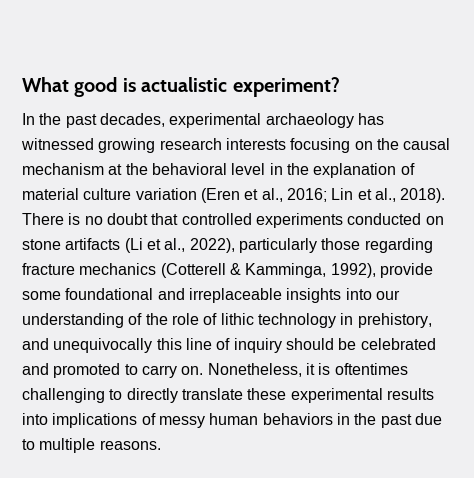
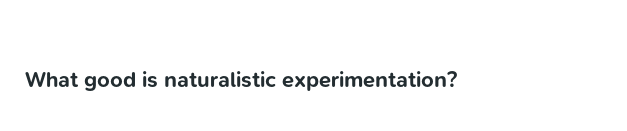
- What good is actualistic experiment?
- In the past decades, experimental archaeology has witnessed growing research interests focusing on the causal mechanism at the behavioral level in the explanation of material culture variation (Eren et al., 2016; Lin et al., 2018). There is no doubt that controlled experiments conducted on stone artifacts (Li et al., 2022), particularly those regarding fracture mechanics (Cotterell & Kamminga, 1992), provide some foundational and irreplaceable insights into our understanding of the role of lithic technology in prehistory, and unequivocally this line of inquiry should be celebrated and promoted to carry on. Nonetheless, it is oftentimes challenging to directly translate these experimental results into implications of messy human behaviors in the past due to multiple reasons.
+ What good is naturalistic experimentation?

